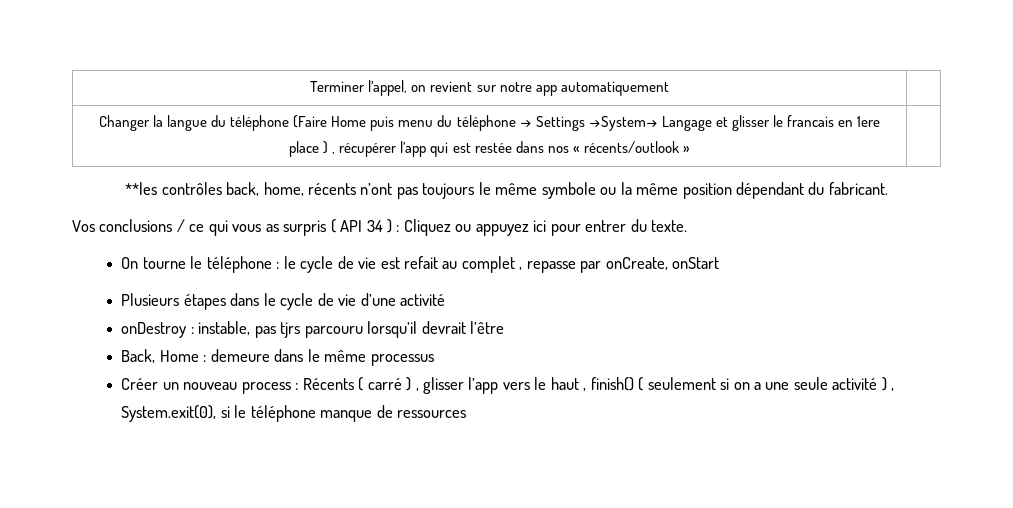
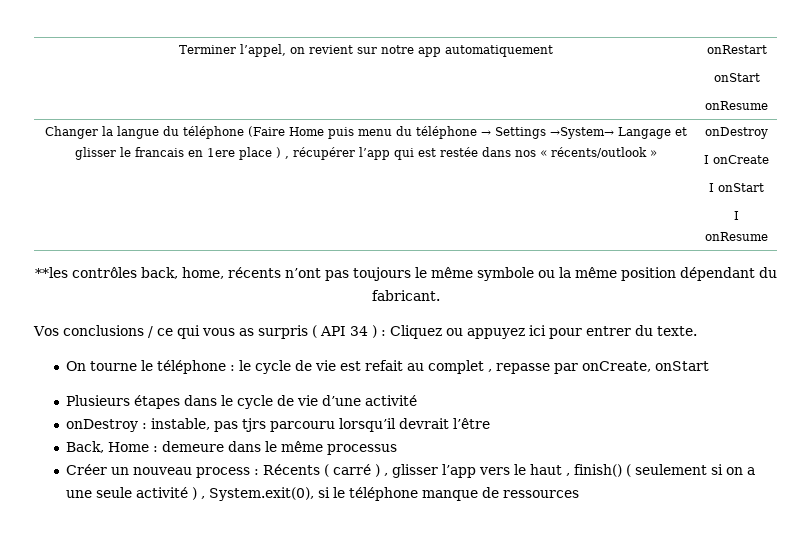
- Terminer l’appel, on revient sur notre app automatiquement |
+ Terminer l’appel, on revient sur notre app automatiquement | onRestart
+ onStart
+ onResume
- Changer la langue du téléphone (Faire Home puis menu du téléphone → Settings →System→ Langage et glisser le francais en 1ere place ) , récupérer l’app qui est restée dans nos « récents/outlook »
+ Changer la langue du téléphone (Faire Home puis menu du téléphone → Settings →System→ Langage et glisser le francais en 1ere place ) , récupérer l’app qui est restée dans nos « récents/outlook » | onDestroy
+ I onCreate
+ I onStart
+ I onResume

